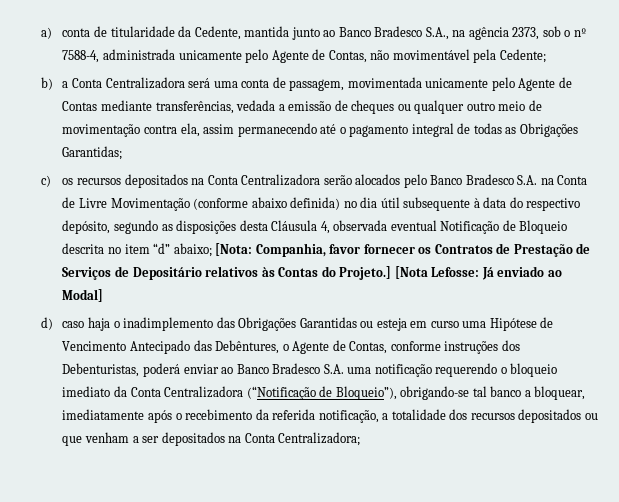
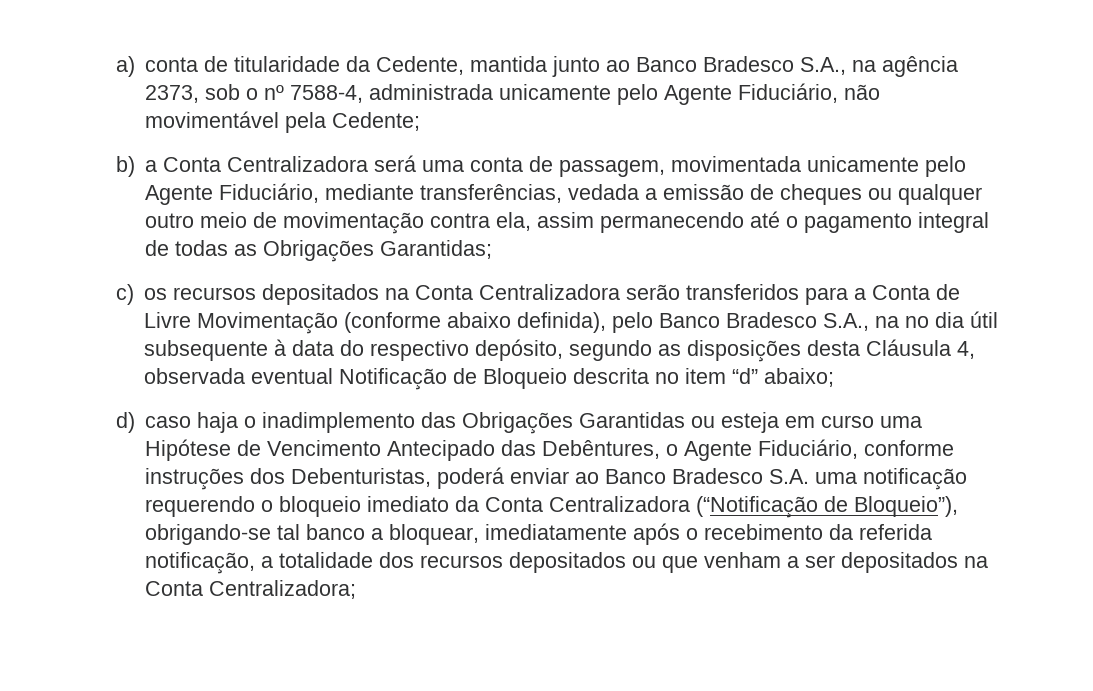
- a) conta de titularidade da Cedente, mantida junto ao Banco Bradesco S.A., na agência 2373, sob o nº 7588-4, administrada unicamente pelo Agente de Contas, não movimentável pela Cedente;
+ a) conta de titularidade da Cedente, mantida junto ao Banco Bradesco S.A., na agência 2373, sob o nº 7588-4, administrada unicamente pelo Agente Fiduciário, não movimentável pela Cedente;
- b) a Conta Centralizadora será uma conta de passagem, movimentada unicamente pelo Agente de Contas mediante transferências, vedada a emissão de cheques ou qualquer outro meio de movimentação contra ela, assim permanecendo até o pagamento integral de todas as Obrigações Garantidas;
+ b) a Conta Centralizadora será uma conta de passagem, movimentada unicamente pelo Agente Fiduciário, mediante transferências, vedada a emissão de cheques ou qualquer outro meio de movimentação contra ela, assim permanecendo até o pagamento integral de todas as Obrigações Garantidas;
- c) os recursos depositados na Conta Centralizadora serão alocados pelo Banco Bradesco S.A. na Conta de Livre Movimentação (conforme abaixo definida) no dia útil subsequente à data do respectivo depósito, segundo as disposições desta Cláusula 4, observada eventual Notificação de Bloqueio descrita no item “d” abaixo; [Nota: Companhia, favor fornecer os Contratos de Prestação de Serviços de Depositário relativos às Contas do Projeto.] [Nota Lefosse: Já enviado ao Modal]
+ c) os recursos depositados na Conta Centralizadora serão transferidos para a Conta de Livre Movimentação (conforme abaixo definida), pelo Banco Bradesco S.A., na no dia útil subsequente à data do respectivo depósito, segundo as disposições desta Cláusula 4, observada eventual Notificação de Bloqueio descrita no item “d” abaixo;
- d) caso haja o inadimplemento das Obrigações Garantidas ou esteja em curso uma Hipótese de Vencimento Antecipado das Debêntures, o Agente de Contas, conforme instruções dos Debenturistas, poderá enviar ao Banco Bradesco S.A. uma notificação requerendo o bloqueio imediato da Conta Centralizadora (“Notificação de Bloqueio”), obrigando-se tal banco a bloquear, imediatamente após o recebimento da referida notificação, a totalidade dos recursos depositados ou que venham a ser depositados na Conta Centralizadora;
+ d) caso haja o inadimplemento das Obrigações Garantidas ou esteja em curso uma Hipótese de Vencimento Antecipado das Debêntures, o Agente Fiduciário, conforme instruções dos Debenturistas, poderá enviar ao Banco Bradesco S.A. uma notificação requerendo o bloqueio imediato da Conta Centralizadora (“Notificação de Bloqueio”), obrigando-se tal banco a bloquear, imediatamente após o recebimento da referida notificação, a totalidade dos recursos depositados ou que venham a ser depositados na Conta Centralizadora;

